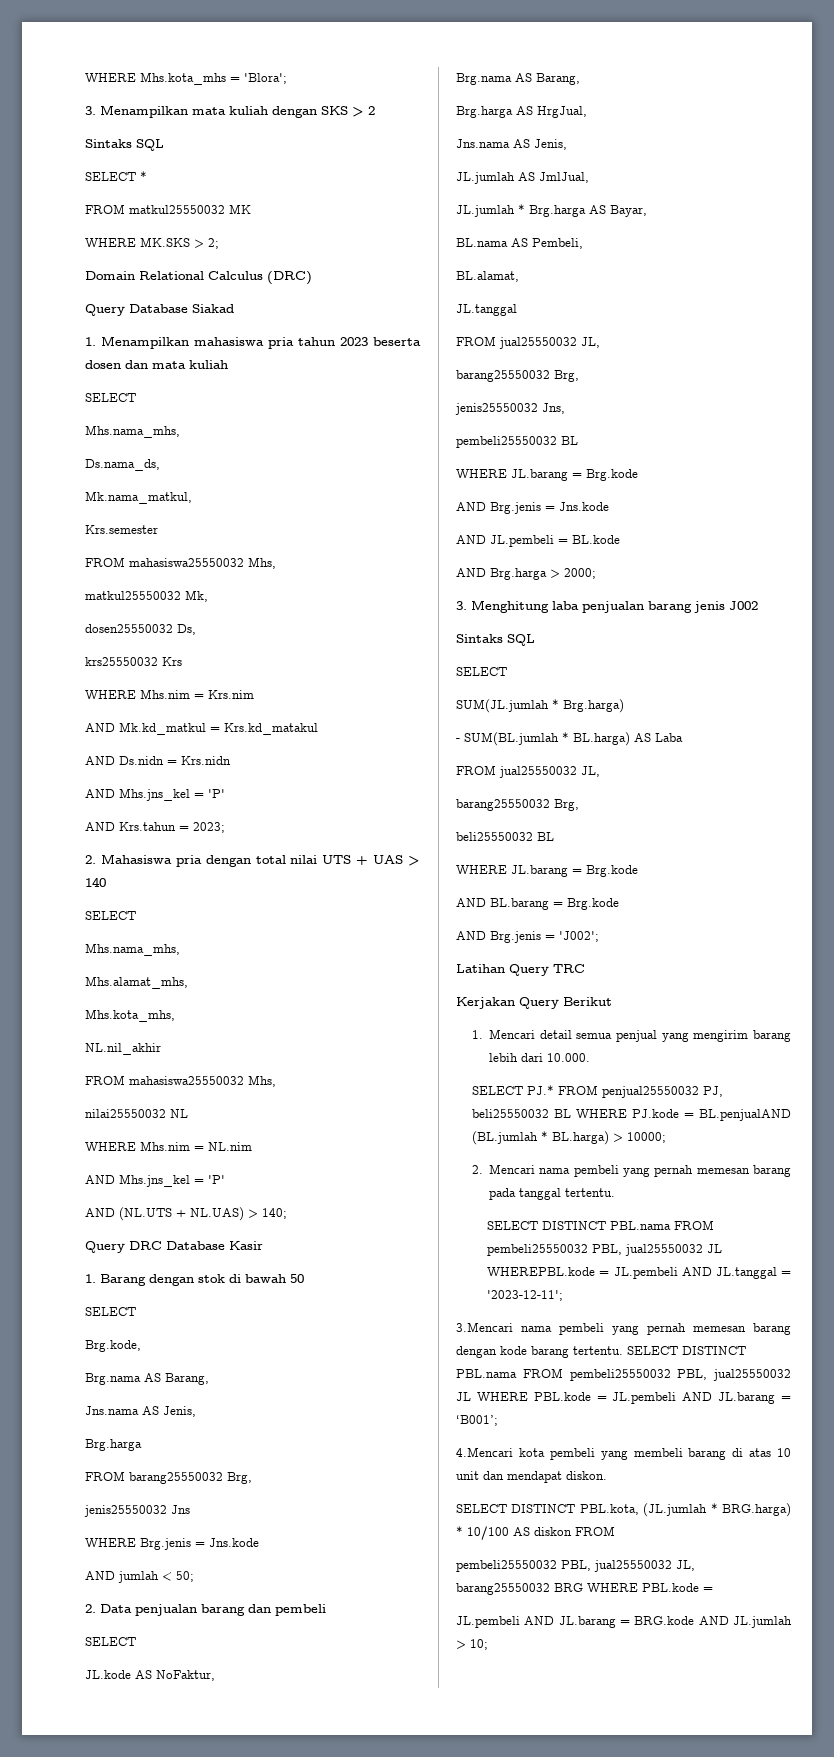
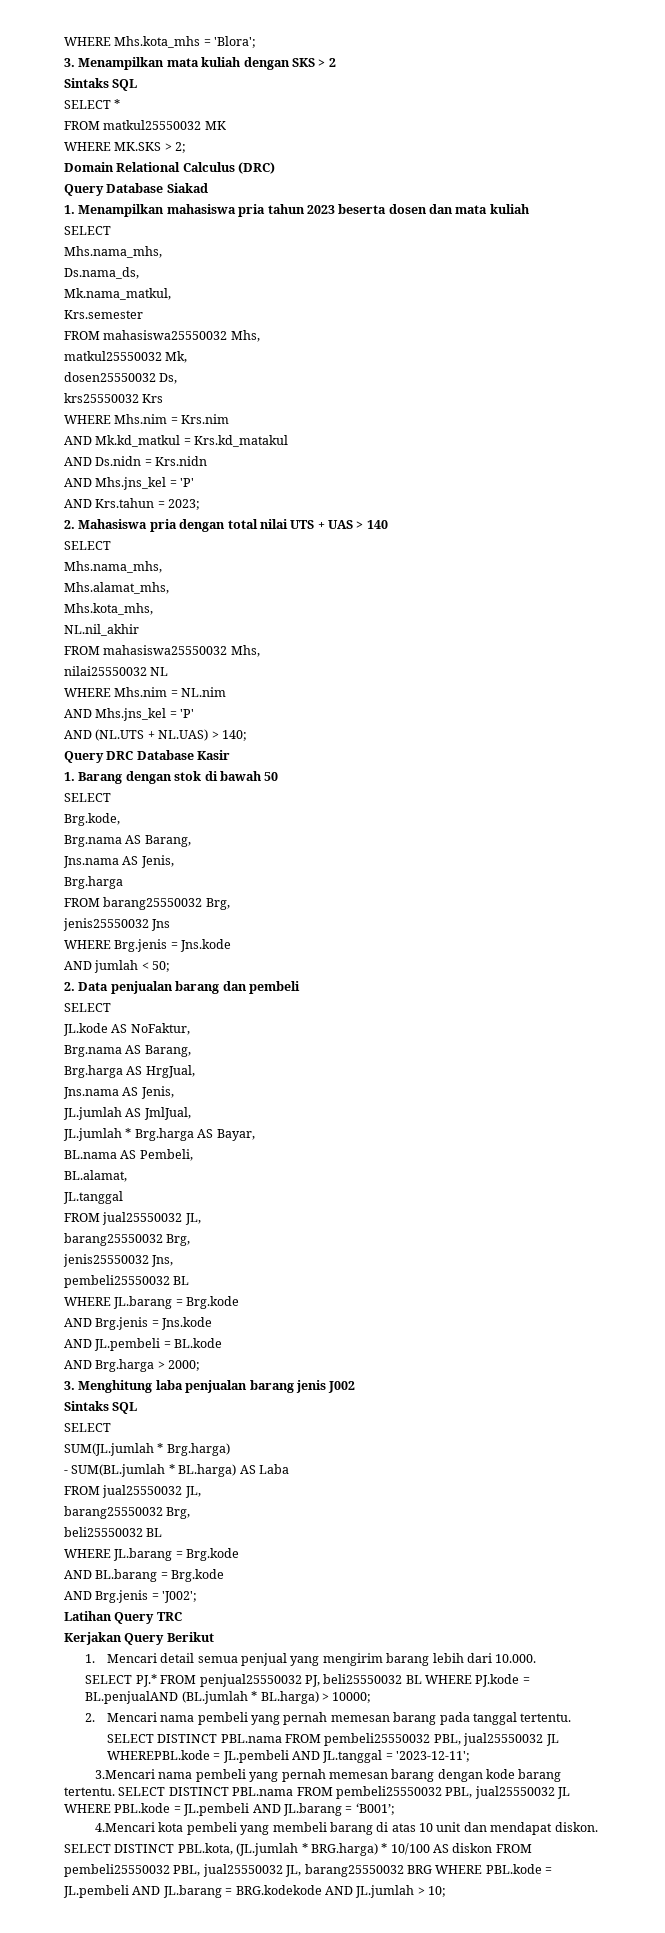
- JL.pembeli AND JL.barang = BRG.kode AND JL.jumlah > 10;
+ JL.pembeli AND JL.barang = BRG.kodekode AND JL.jumlah > 10;

